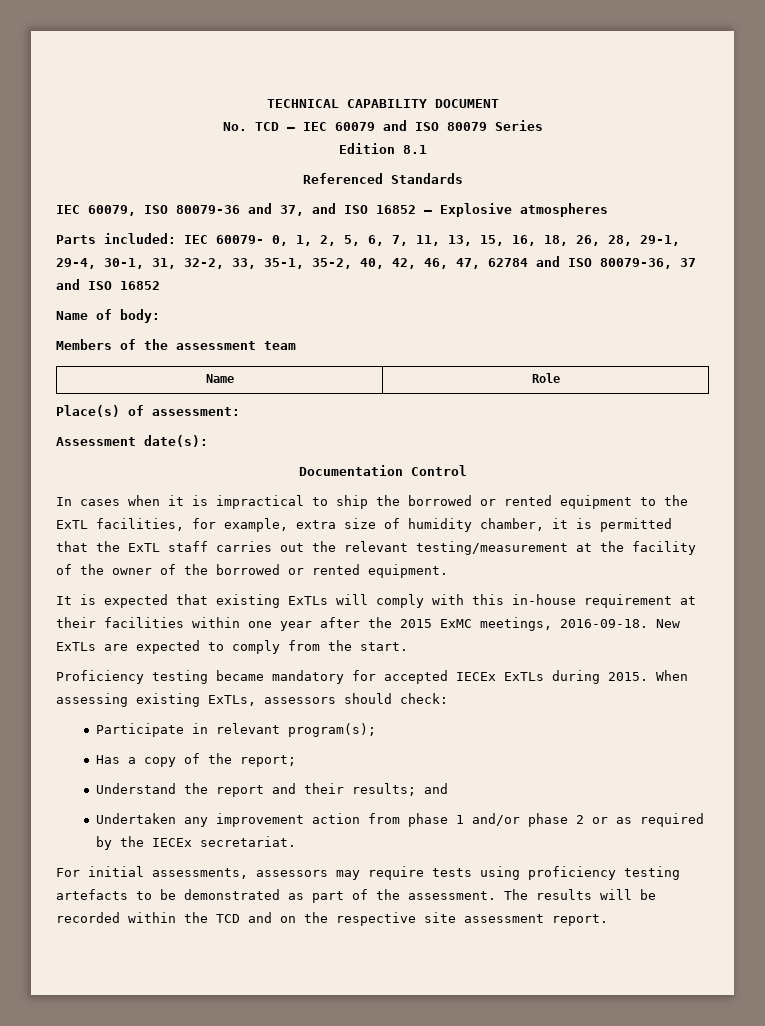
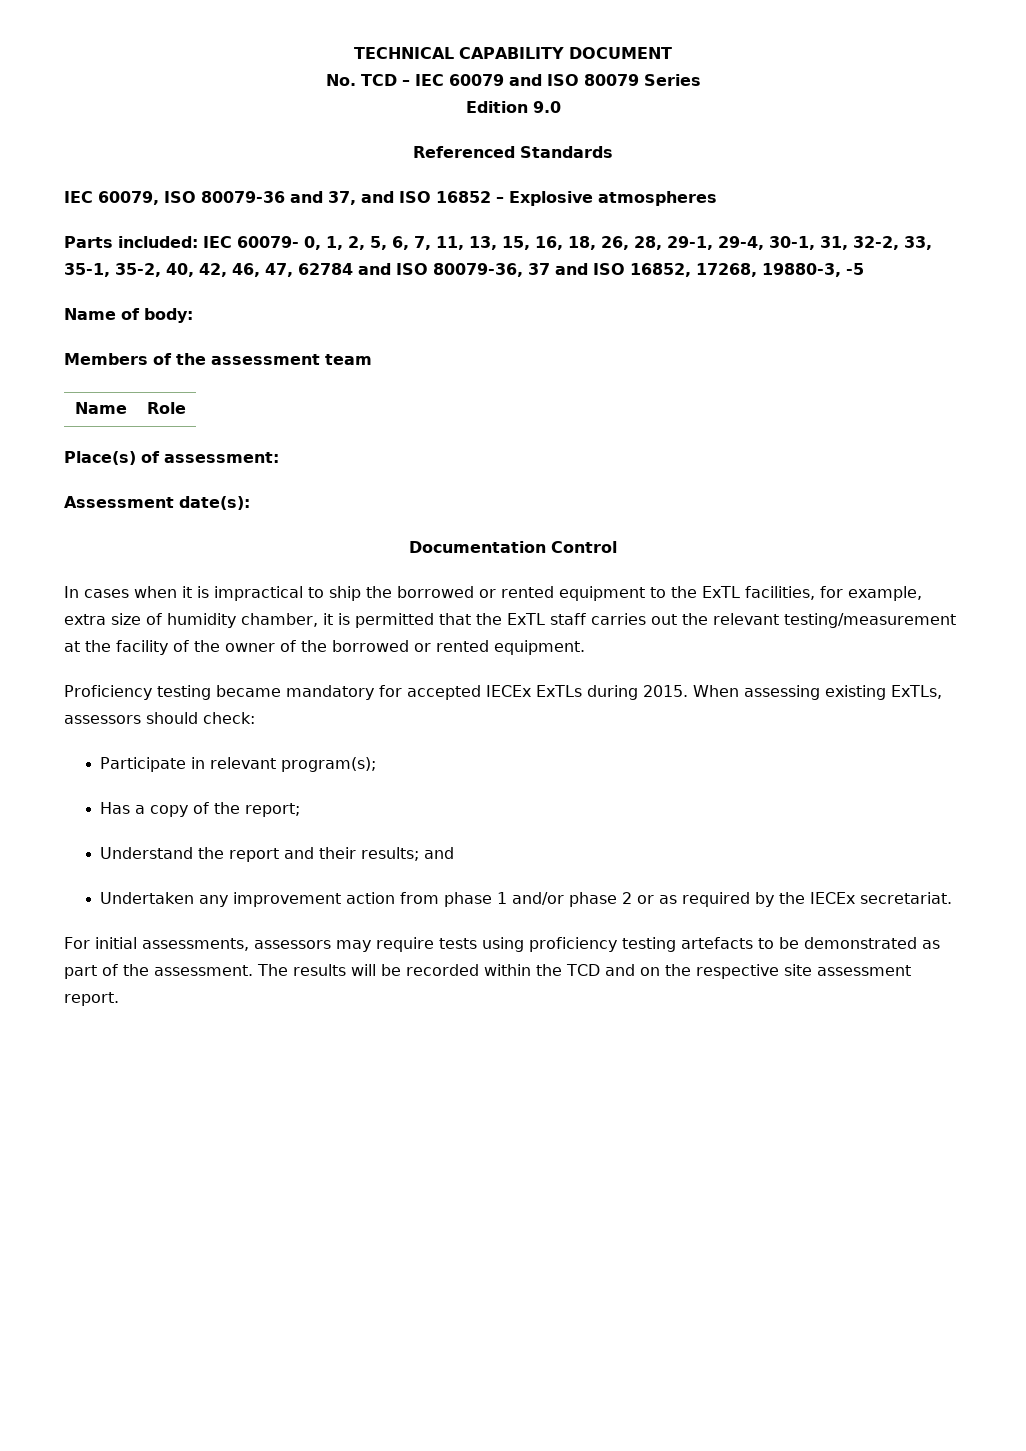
- Edition 8.1
+ Edition 9.0
- Parts included: IEC 60079- 0, 1, 2, 5, 6, 7, 11, 13, 15, 16, 18, 26, 28, 29-1, 29-4, 30-1, 31, 32-2, 33, 35-1, 35-2, 40, 42, 46, 47, 62784 and ISO 80079-36, 37 and ISO 16852
+ Parts included: IEC 60079- 0, 1, 2, 5, 6, 7, 11, 13, 15, 16, 18, 26, 28, 29-1, 29-4, 30-1, 31, 32-2, 33, 35-1, 35-2, 40, 42, 46, 47, 62784 and ISO 80079-36, 37 and ISO 16852, 17268, 19880-3, -5
- It is expected that existing ExTLs will comply with this in-house requirement at their facilities within one year after the 2015 ExMC meetings, 2016-09-18. New ExTLs are expected to comply from the start.

